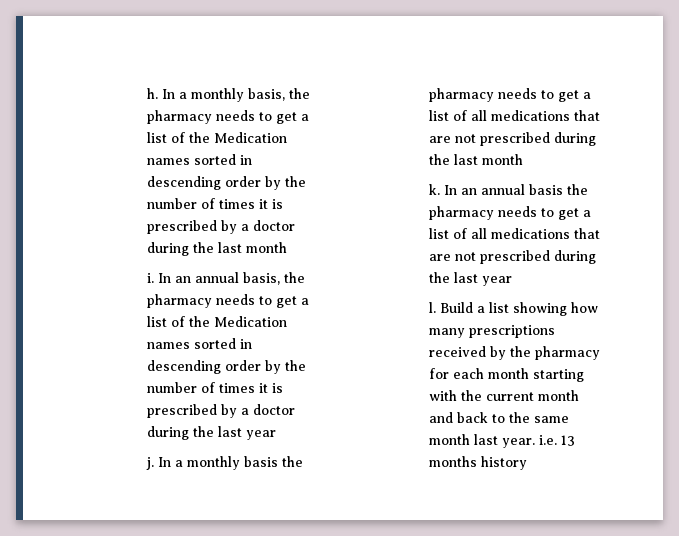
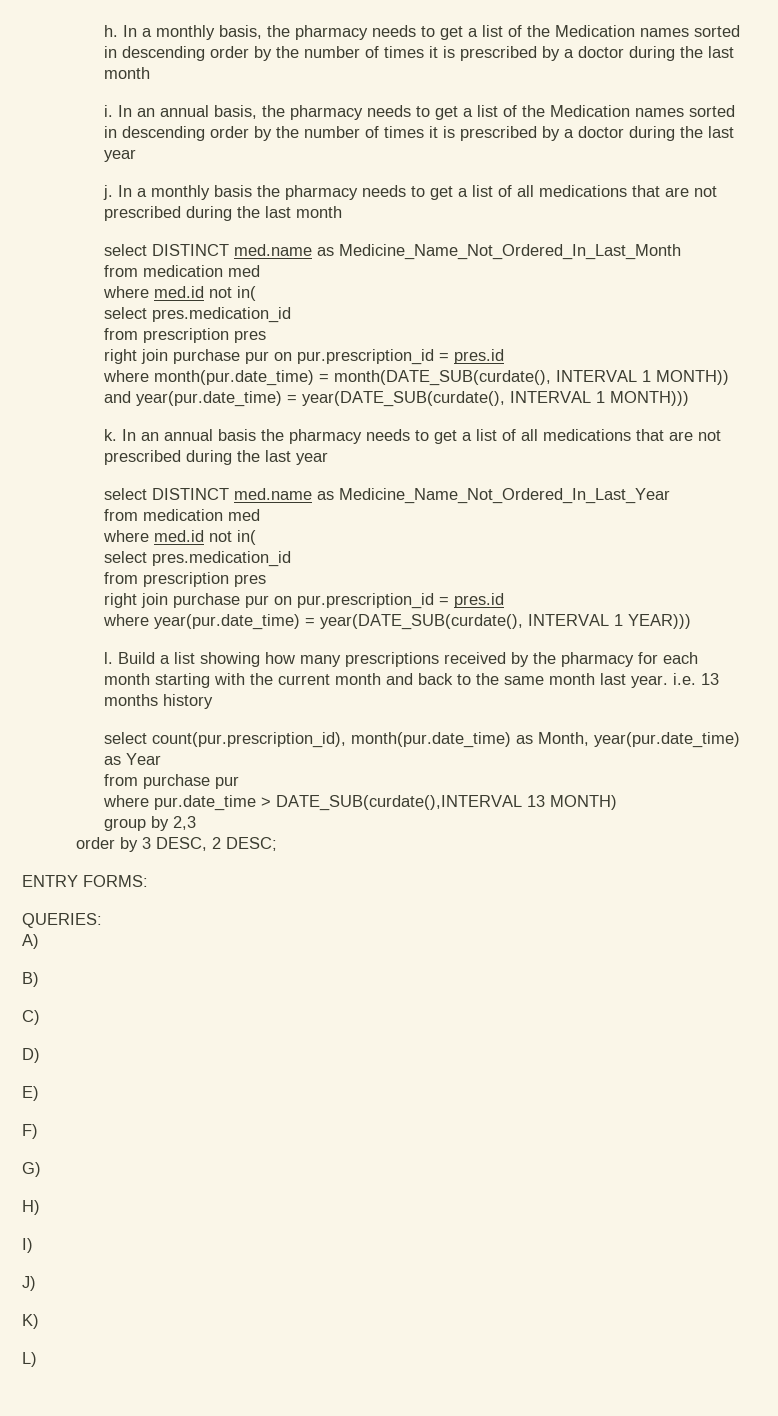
+ select DISTINCT med.name as Medicine_Name_Not_Ordered_In_Last_Month
+ from medication med
+ where med.id not in(
+ select pres.medication_id
+ from prescription pres
+ right join purchase pur on pur.prescription_id = pres.id
+ where month(pur.date_time) = month(DATE_SUB(curdate(), INTERVAL 1 MONTH)) and year(pur.date_time) = year(DATE_SUB(curdate(), INTERVAL 1 MONTH)))
+ select DISTINCT med.name as Medicine_Name_Not_Ordered_In_Last_Year
+ from medication med
+ where med.id not in(
+ select pres.medication_id
+ from prescription pres
+ right join purchase pur on pur.prescription_id = pres.id
+ where year(pur.date_time) = year(DATE_SUB(curdate(), INTERVAL 1 YEAR)))
+ select count(pur.prescription_id), month(pur.date_time) as Month, year(pur.date_time) as Year
+ from purchase pur
+ where pur.date_time > DATE_SUB(curdate(),INTERVAL 13 MONTH)
+ group by 2,3
+ order by 3 DESC, 2 DESC;
+ ENTRY FORMS:
+ QUERIES:
+ A)
+ B)
+ C)
+ D)
+ E)
+ F)
+ G)
+ H)
+ I)
+ J)
+ K)
+ L)

